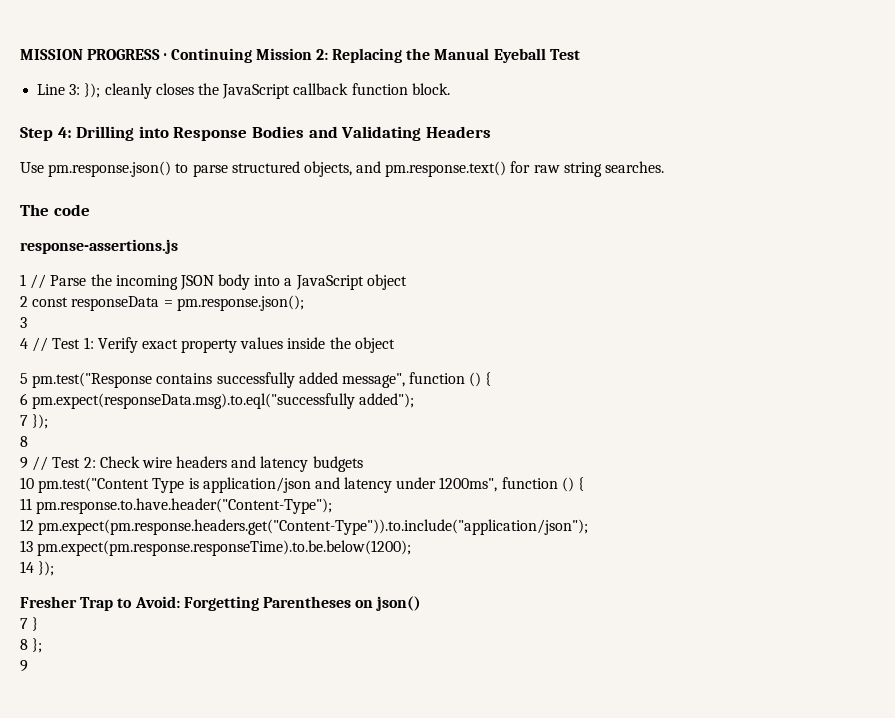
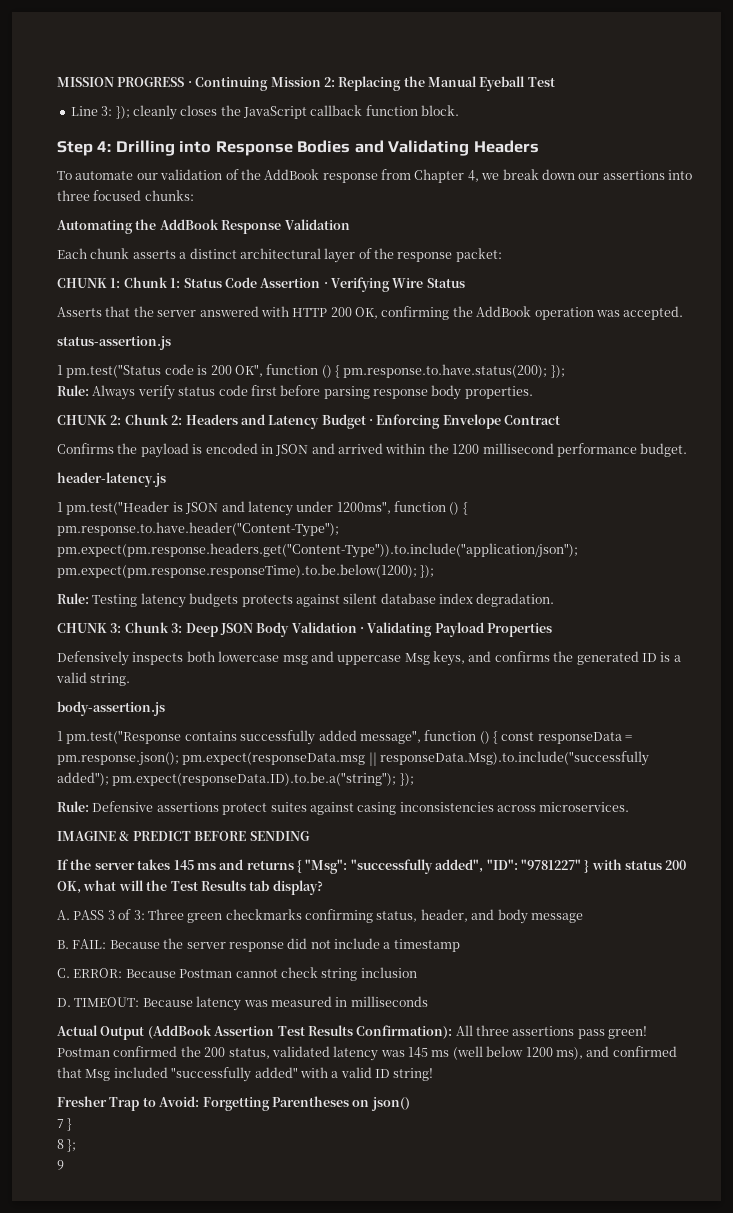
- Use pm.response.json() to parse structured objects, and pm.response.text() for raw string searches.
- The code
- response-assertions.js
- 1 // Parse the incoming JSON body into a JavaScript object
- 2 const responseData = pm.response.json();
- 3
- 4 // Test 1: Verify exact property values inside the object
- 5 pm.test("Response contains successfully added message", function () {
- 6 pm.expect(responseData.msg).to.eql("successfully added");
- 7 });
- 8
- 9 // Test 2: Check wire headers and latency budgets
- 10 pm.test("Content Type is application/json and latency under 1200ms", function () {
- 11 pm.response.to.have.header("Content-Type");
- 12 pm.expect(pm.response.headers.get("Content-Type")).to.include("application/json");
- 13 pm.expect(pm.response.responseTime).to.be.below(1200);
- 14 });
+ To automate our validation of the AddBook response from Chapter 4, we break down our assertions into three focused chunks:
+ Automating the AddBook Response Validation
+ Each chunk asserts a distinct architectural layer of the response packet:
+ CHUNK 1: Chunk 1: Status Code Assertion · Verifying Wire Status
+ Asserts that the server answered with HTTP 200 OK, confirming the AddBook operation was accepted.
+ status-assertion.js
+ 1 pm.test("Status code is 200 OK", function () { pm.response.to.have.status(200); });
+ Rule: Always verify status code first before parsing response body properties.
+ CHUNK 2: Chunk 2: Headers and Latency Budget · Enforcing Envelope Contract
+ Confirms the payload is encoded in JSON and arrived within the 1200 millisecond performance budget.
+ header-latency.js
+ 1 pm.test("Header is JSON and latency under 1200ms", function () { pm.response.to.have.header("Content-Type"); pm.expect(pm.response.headers.get("Content-Type")).to.include("application/json"); pm.expect(pm.response.responseTime).to.be.below(1200); });
+ Rule: Testing latency budgets protects against silent database index degradation.
+ CHUNK 3: Chunk 3: Deep JSON Body Validation · Validating Payload Properties
+ Defensively inspects both lowercase msg and uppercase Msg keys, and confirms the generated ID is a valid string.
+ body-assertion.js
+ 1 pm.test("Response contains successfully added message", function () { const responseData = pm.response.json(); pm.expect(responseData.msg || responseData.Msg).to.include("successfully added"); pm.expect(responseData.ID).to.be.a("string"); });
+ Rule: Defensive assertions protect suites against casing inconsistencies across microservices.
+ IMAGINE & PREDICT BEFORE SENDING
+ If the server takes 145 ms and returns { "Msg": "successfully added", "ID": "9781227" } with status 200 OK, what will the Test Results tab display?
+ A. PASS 3 of 3: Three green checkmarks confirming status, header, and body message
+ B. FAIL: Because the server response did not include a timestamp
+ C. ERROR: Because Postman cannot check string inclusion
+ D. TIMEOUT: Because latency was measured in milliseconds
+ Actual Output (AddBook Assertion Test Results Confirmation): All three assertions pass green! Postman confirmed the 200 status, validated latency was 145 ms (well below 1200 ms), and confirmed that Msg included "successfully added" with a valid ID string!

